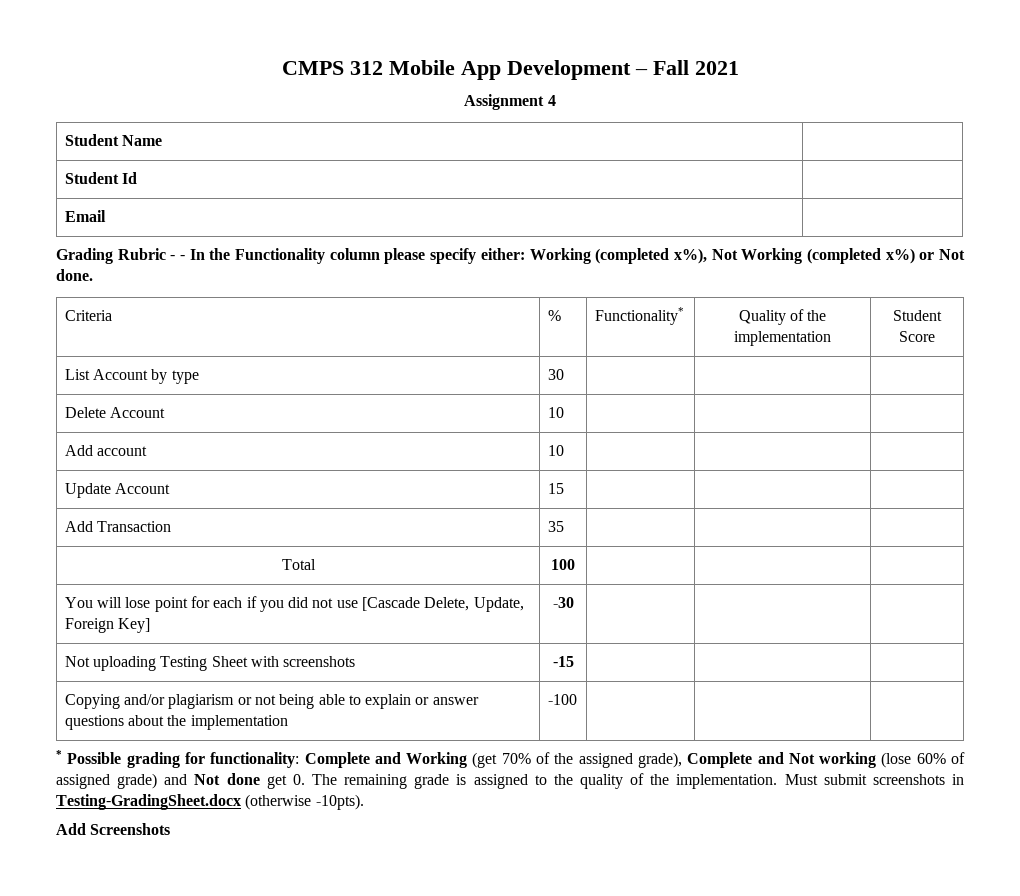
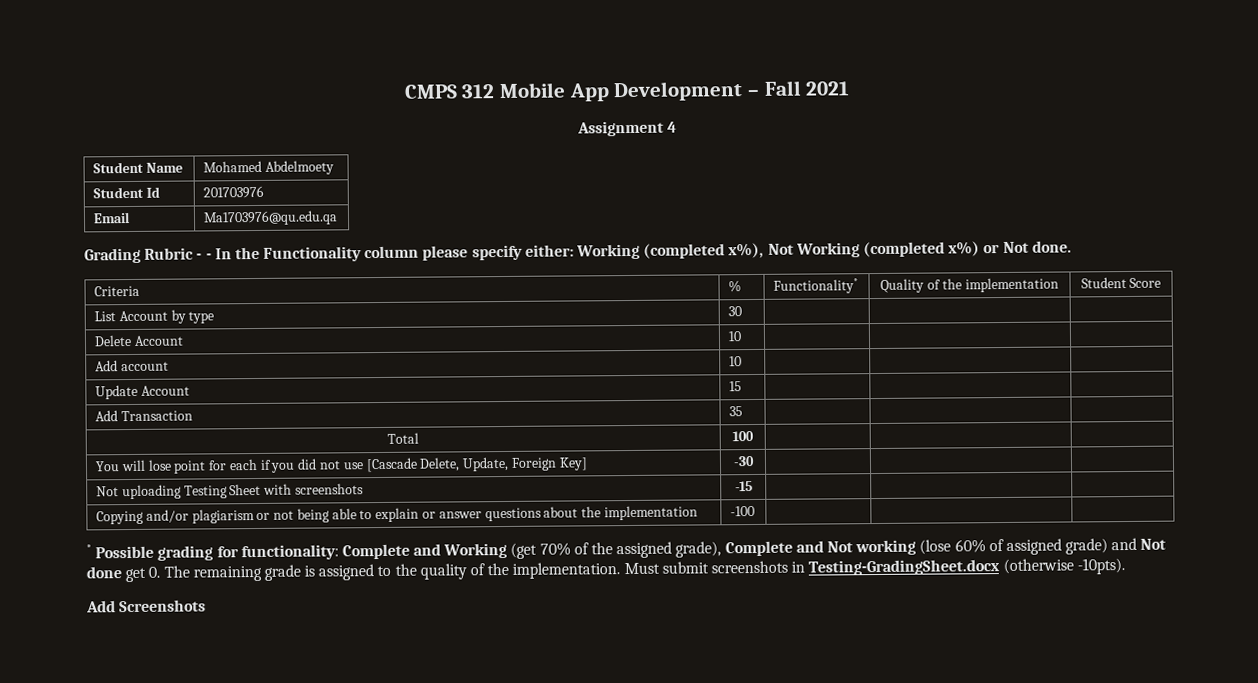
- Student Name |
+ Student Name | Mohamed Abdelmoety
- Student Id |
+ Student Id | 201703976
- Email |
+ Email | Ma1703976@qu.edu.qa

